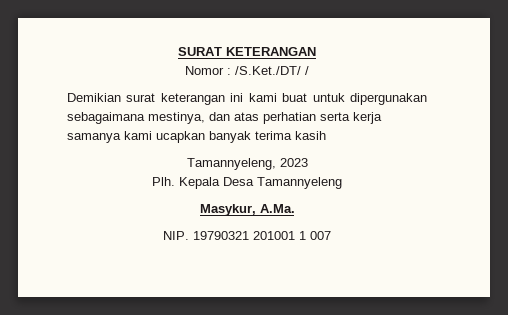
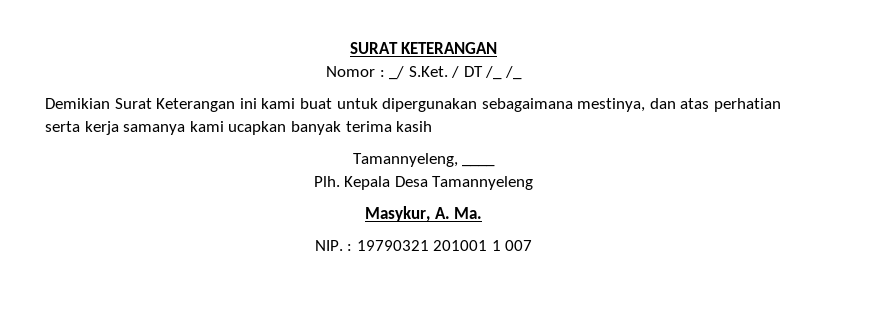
- Nomor : /S.Ket./DT/ /
+ Nomor : _/ S.Ket. / DT /_ /_
- Demikian surat keterangan ini kami buat untuk dipergunakan sebagaimana mestinya, dan atas perhatian serta kerja samanya kami ucapkan banyak terima kasih
+ Demikian Surat Keterangan ini kami buat untuk dipergunakan sebagaimana mestinya, dan atas perhatian serta kerja samanya kami ucapkan banyak terima kasih
- Tamannyeleng, 2023
+ Tamannyeleng, ____
- Masykur, A.Ma.
+ Masykur, A. Ma.
- NIP. 19790321 201001 1 007
+ NIP. : 19790321 201001 1 007

